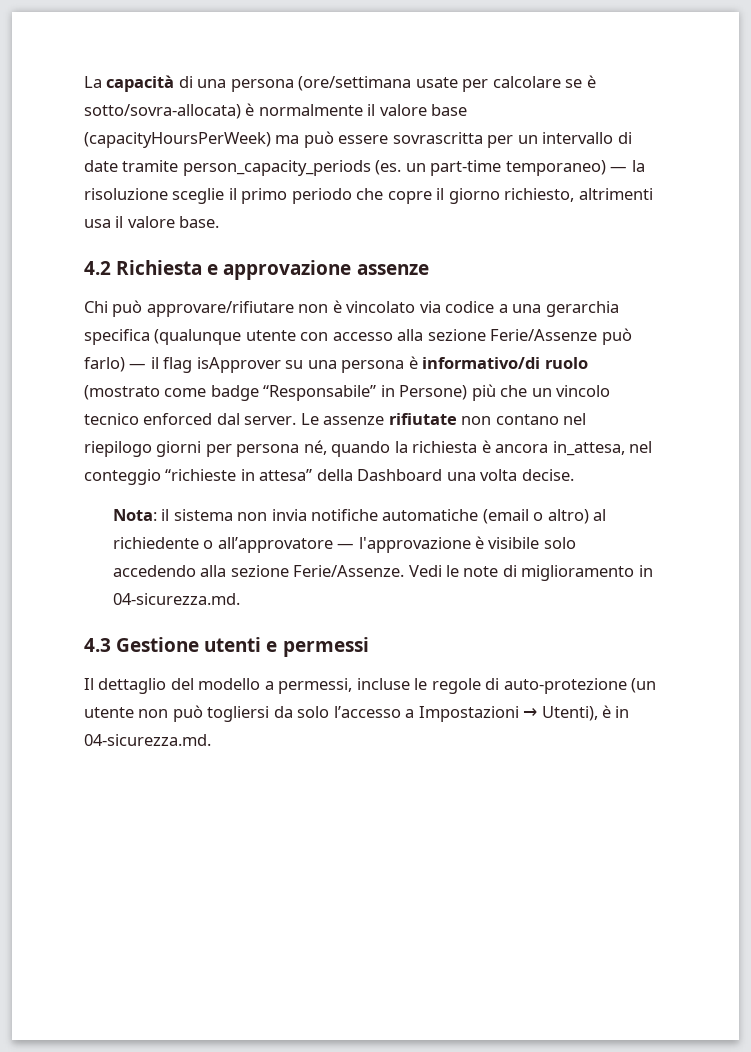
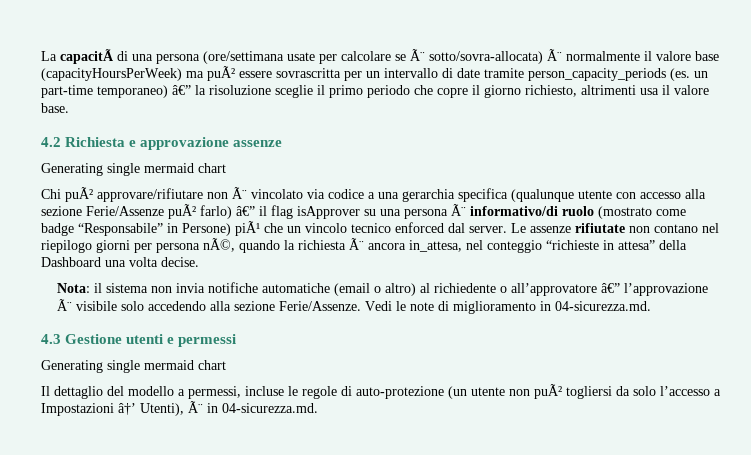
- La capacità di una persona (ore/settimana usate per calcolare se è sotto/sovra-allocata) è normalmente il valore base (capacityHoursPerWeek) ma può essere sovrascritta per un intervallo di date tramite person_capacity_periods (es. un part-time temporaneo) — la risoluzione sceglie il primo periodo che copre il giorno richiesto, altrimenti usa il valore base.
+ La capacitÃ di una persona (ore/settimana usate per calcolare se Ã¨ sotto/sovra-allocata) Ã¨ normalmente il valore base (capacityHoursPerWeek) ma puÃ² essere sovrascritta per un intervallo di date tramite person_capacity_periods (es. un part-time temporaneo) â€” la risoluzione sceglie il primo periodo che copre il giorno richiesto, altrimenti usa il valore base.
  4.2 Richiesta e approvazione assenze
+ Generating single mermaid chart
- Chi può approvare/rifiutare non è vincolato via codice a una gerarchia specifica (qualunque utente con accesso alla sezione Ferie/Assenze può farlo) — il flag isApprover su una persona è informativo/di ruolo (mostrato come badge “Responsabile” in Persone) più che un vincolo tecnico enforced dal server.
+ Chi puÃ² approvare/rifiutare non Ã¨ vincolato via codice a una gerarchia specifica (qualunque utente con accesso alla sezione Ferie/Assenze puÃ² farlo) â€” il flag isApprover su una persona Ã¨ informativo/di ruolo (mostrato come badge “Responsabile” in Persone) piÃ¹ che un vincolo tecnico enforced dal server.
- Le assenze rifiutate non contano nel riepilogo giorni per persona né, quando la richiesta è ancora in_attesa, nel conteggio “richieste in attesa” della Dashboard una volta decise.
+ Le assenze rifiutate non contano nel riepilogo giorni per persona nÃ©, quando la richiesta Ã¨ ancora in_attesa, nel conteggio “richieste in attesa” della Dashboard una volta decise.
- Nota: il sistema non invia notifiche automatiche (email o altro) al richiedente o all’approvatore — l'approvazione è visibile solo accedendo alla sezione Ferie/Assenze.
+ Nota: il sistema non invia notifiche automatiche (email o altro) al richiedente o all’approvatore â€” l’approvazione Ã¨ visibile solo accedendo alla sezione Ferie/Assenze.
  4.3 Gestione utenti e permessi
+ Generating single mermaid chart
- Il dettaglio del modello a permessi, incluse le regole di auto-protezione (un utente non può togliersi da solo l’accesso a Impostazioni → Utenti), è in 04-sicurezza.md.
+ Il dettaglio del modello a permessi, incluse le regole di auto-protezione (un utente non puÃ² togliersi da solo l’accesso a Impostazioni â†’ Utenti), Ã¨ in 04-sicurezza.md.

